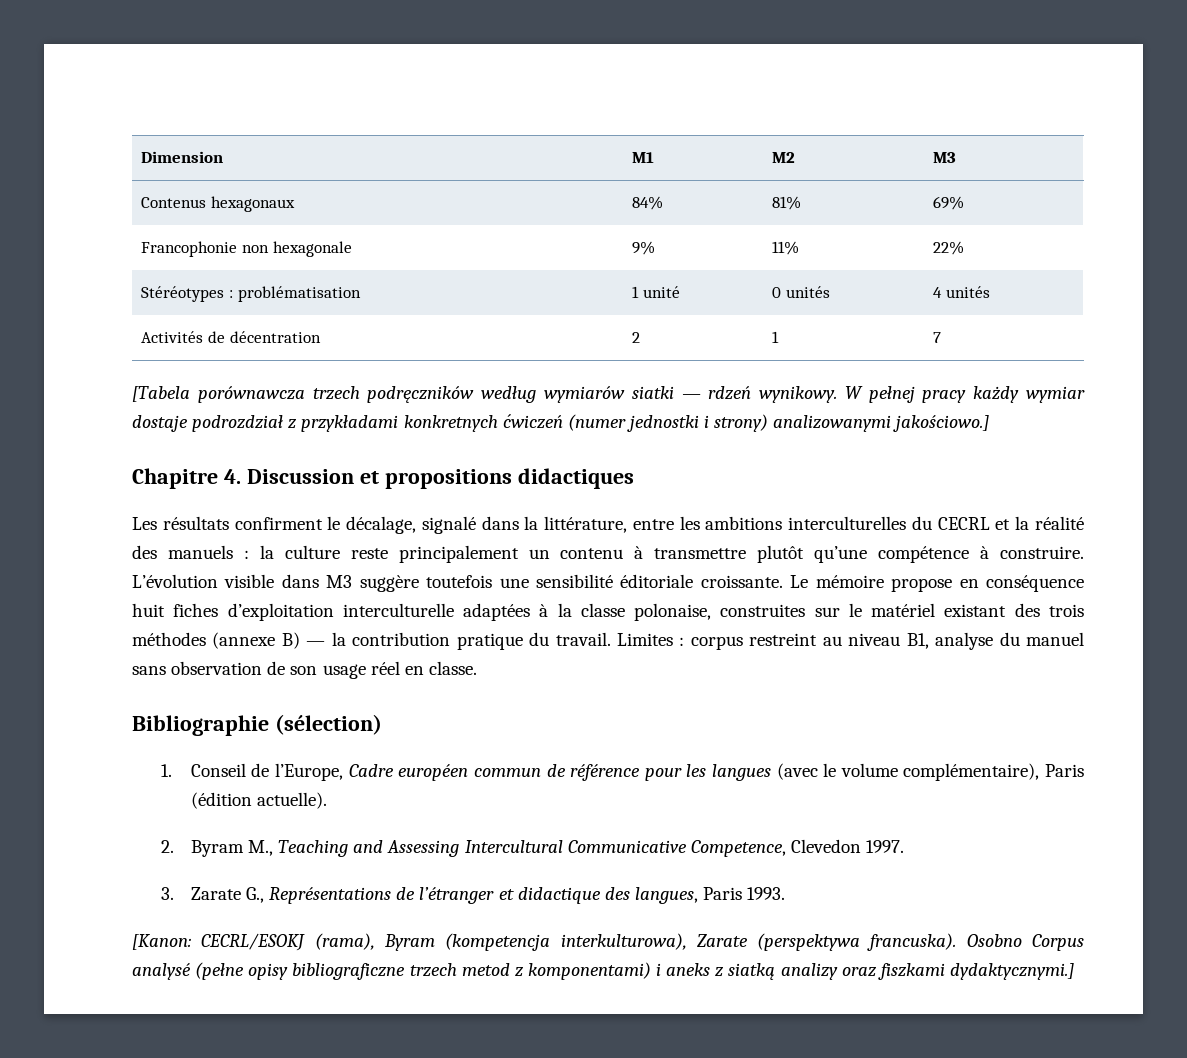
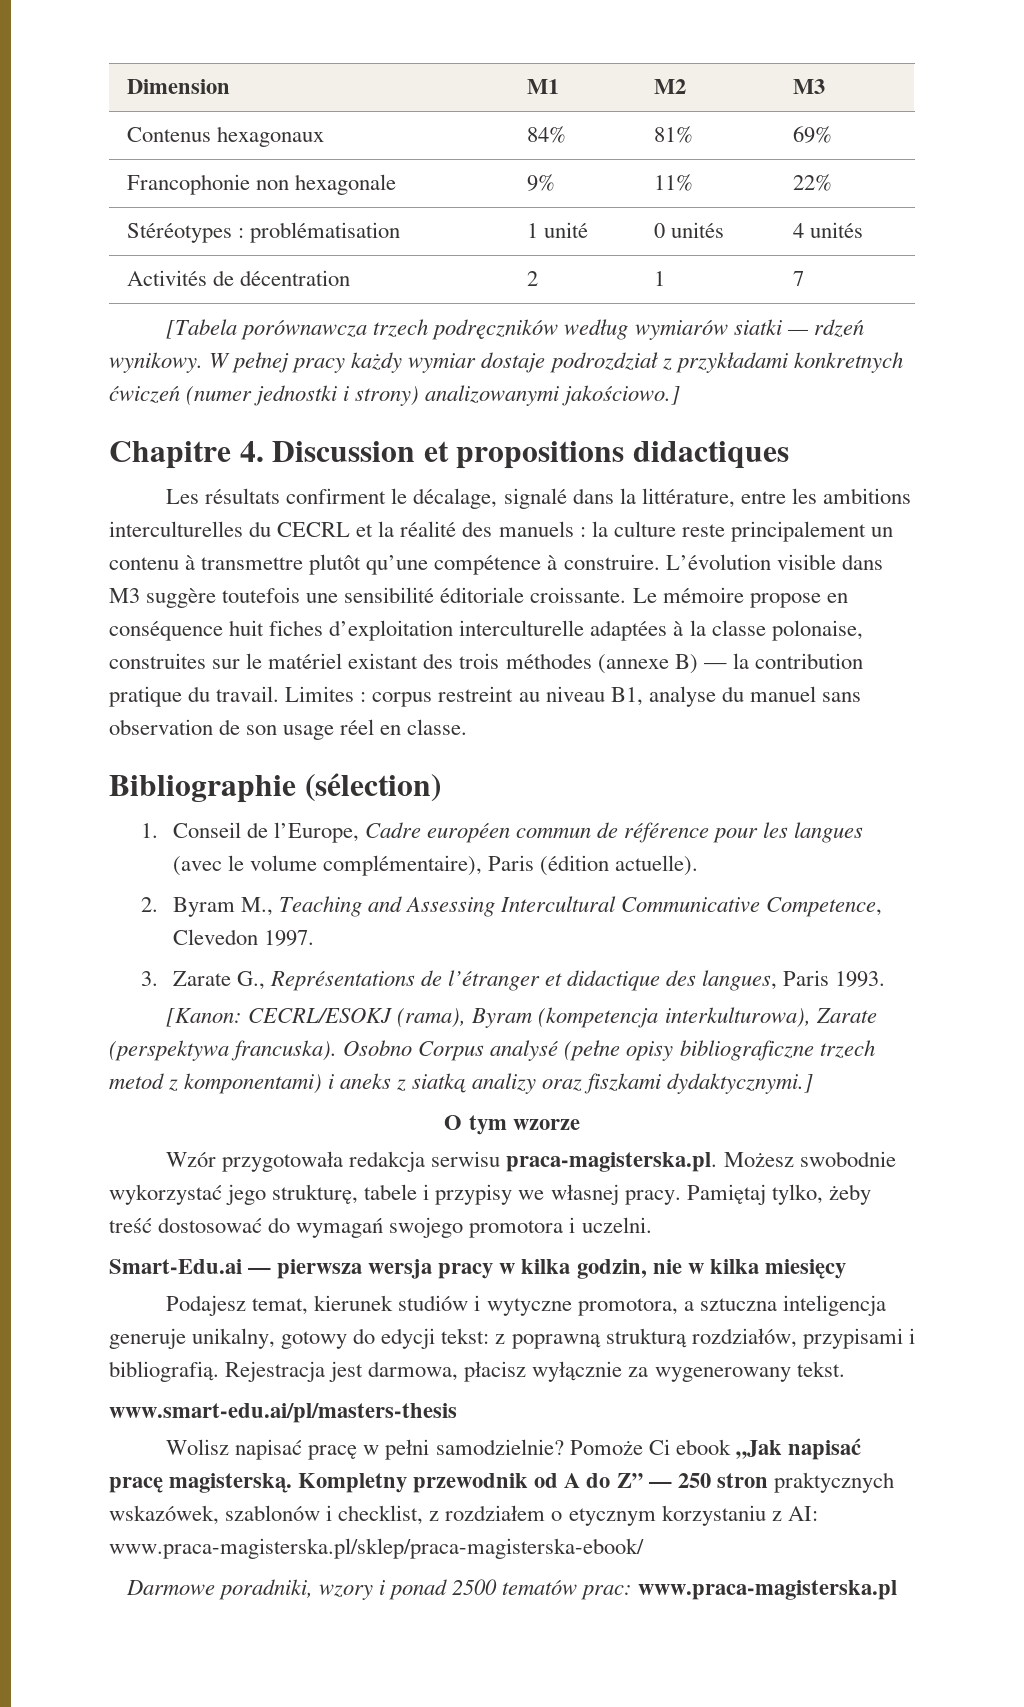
+ O tym wzorze
+ Wzór przygotowała redakcja serwisu praca-magisterska.pl. Możesz swobodnie wykorzystać jego strukturę, tabele i przypisy we własnej pracy. Pamiętaj tylko, żeby treść dostosować do wymagań swojego promotora i uczelni.
+ Smart-Edu.ai — pierwsza wersja pracy w kilka godzin, nie w kilka miesięcy
+ Podajesz temat, kierunek studiów i wytyczne promotora, a sztuczna inteligencja generuje unikalny, gotowy do edycji tekst: z poprawną strukturą rozdziałów, przypisami i bibliografią. Rejestracja jest darmowa, płacisz wyłącznie za wygenerowany tekst.
+ www.smart-edu.ai/pl/masters-thesis
+ Wolisz napisać pracę w pełni samodzielnie? Pomoże Ci ebook „Jak napisać pracę magisterską. Kompletny przewodnik od A do Z” — 250 stron praktycznych wskazówek, szablonów i checklist, z rozdziałem o etycznym korzystaniu z AI: www.praca-magisterska.pl/sklep/praca-magisterska-ebook/
+ Darmowe poradniki, wzory i ponad 2500 tematów prac: www.praca-magisterska.pl

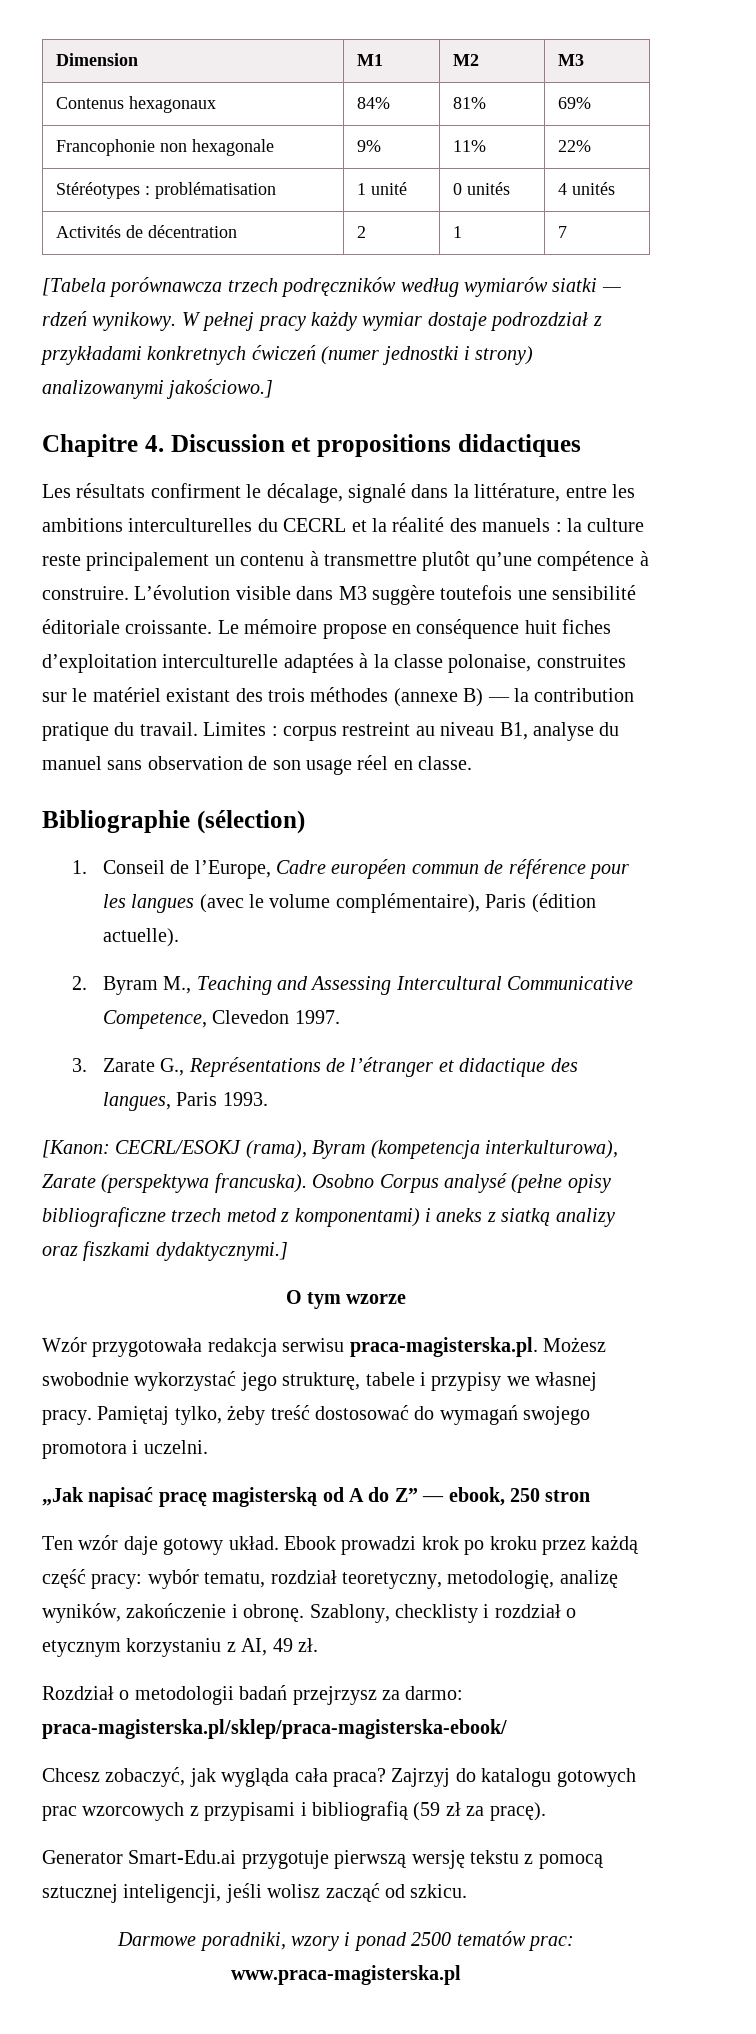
- Smart-Edu.ai — pierwsza wersja pracy w kilka godzin, nie w kilka miesięcy
- Podajesz temat, kierunek studiów i wytyczne promotora, a sztuczna inteligencja generuje unikalny, gotowy do edycji tekst: z poprawną strukturą rozdziałów, przypisami i bibliografią. Rejestracja jest darmowa, płacisz wyłącznie za wygenerowany tekst.
- www.smart-edu.ai/pl/masters-thesis
- Wolisz napisać pracę w pełni samodzielnie? Pomoże Ci ebook „Jak napisać pracę magisterską. Kompletny przewodnik od A do Z” — 250 stron praktycznych wskazówek, szablonów i checklist, z rozdziałem o etycznym korzystaniu z AI: www.praca-magisterska.pl/sklep/praca-magisterska-ebook/
+ „Jak napisać pracę magisterską od A do Z” — ebook, 250 stron
+ Ten wzór daje gotowy układ. Ebook prowadzi krok po kroku przez każdą część pracy: wybór tematu, rozdział teoretyczny, metodologię, analizę wyników, zakończenie i obronę. Szablony, checklisty i rozdział o etycznym korzystaniu z AI, 49 zł.
+ Rozdział o metodologii badań przejrzysz za darmo: praca-magisterska.pl/sklep/praca-magisterska-ebook/
+ Chcesz zobaczyć, jak wygląda cała praca? Zajrzyj do katalogu gotowych prac wzorcowych z przypisami i bibliografią (59 zł za pracę).
+ Generator Smart-Edu.ai przygotuje pierwszą wersję tekstu z pomocą sztucznej inteligencji, jeśli wolisz zacząć od szkicu.

